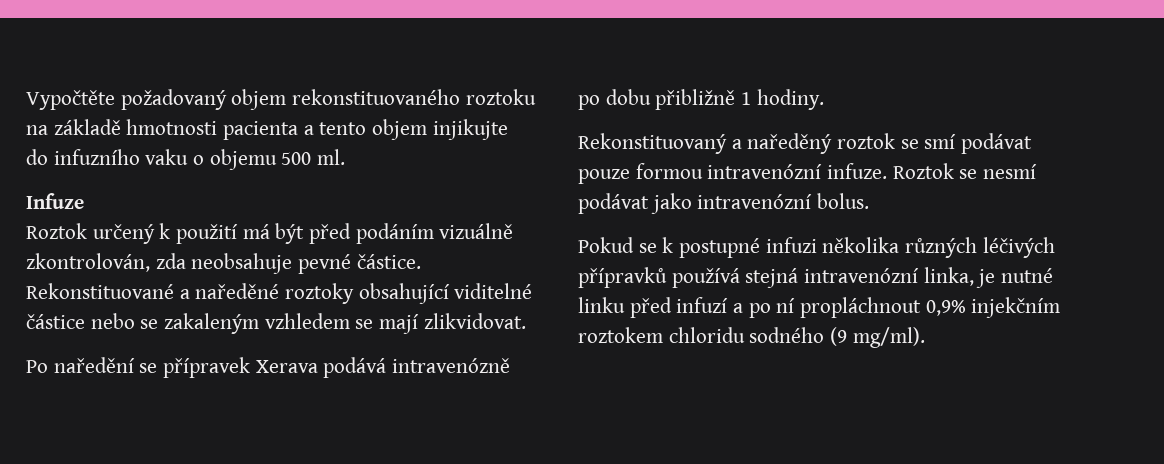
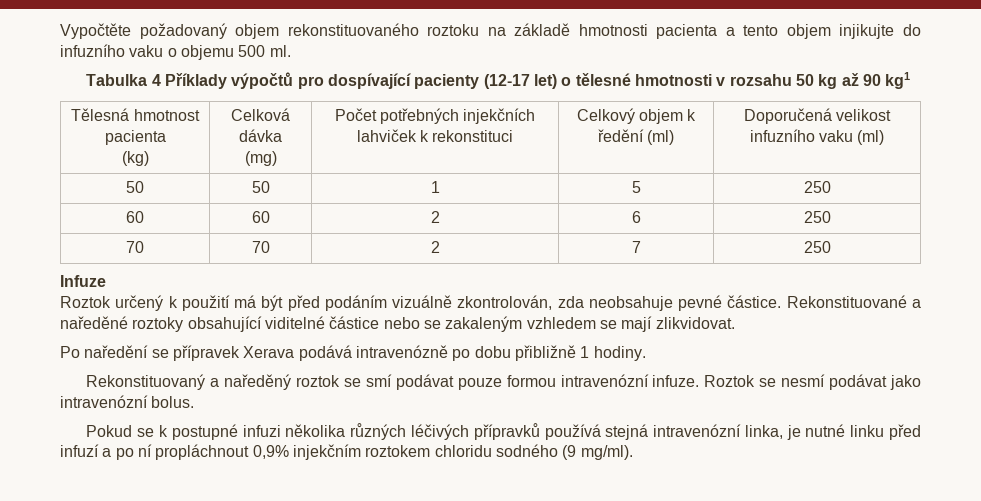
+ Tabulka 4 Příklady výpočtů pro dospívající pacienty (12‑17 let) o tělesné hmotnosti v rozsahu 50 kg až 90 kg1
+ Tělesná hmotnost pacienta
+ (kg) | Celková dávka
+ (mg) | Počet potřebných injekčních lahviček k rekonstituci | Celkový objem k ředění (ml) | Doporučená velikost infuzního vaku (ml)
+ 50 | 50 | 1 | 5 | 250
+ 60 | 60 | 2 | 6 | 250
+ 70 | 70 | 2 | 7 | 250

